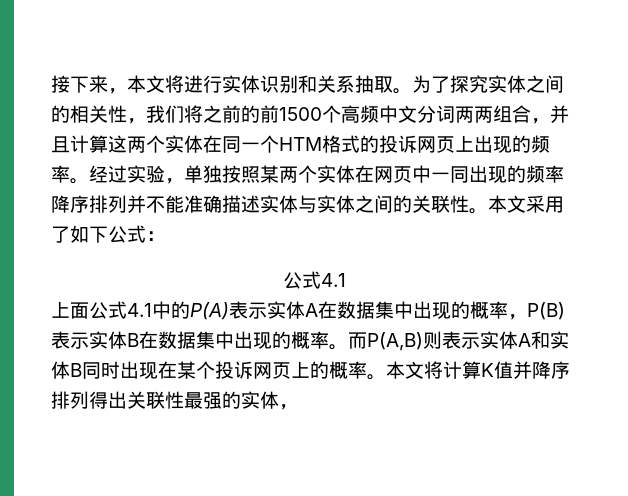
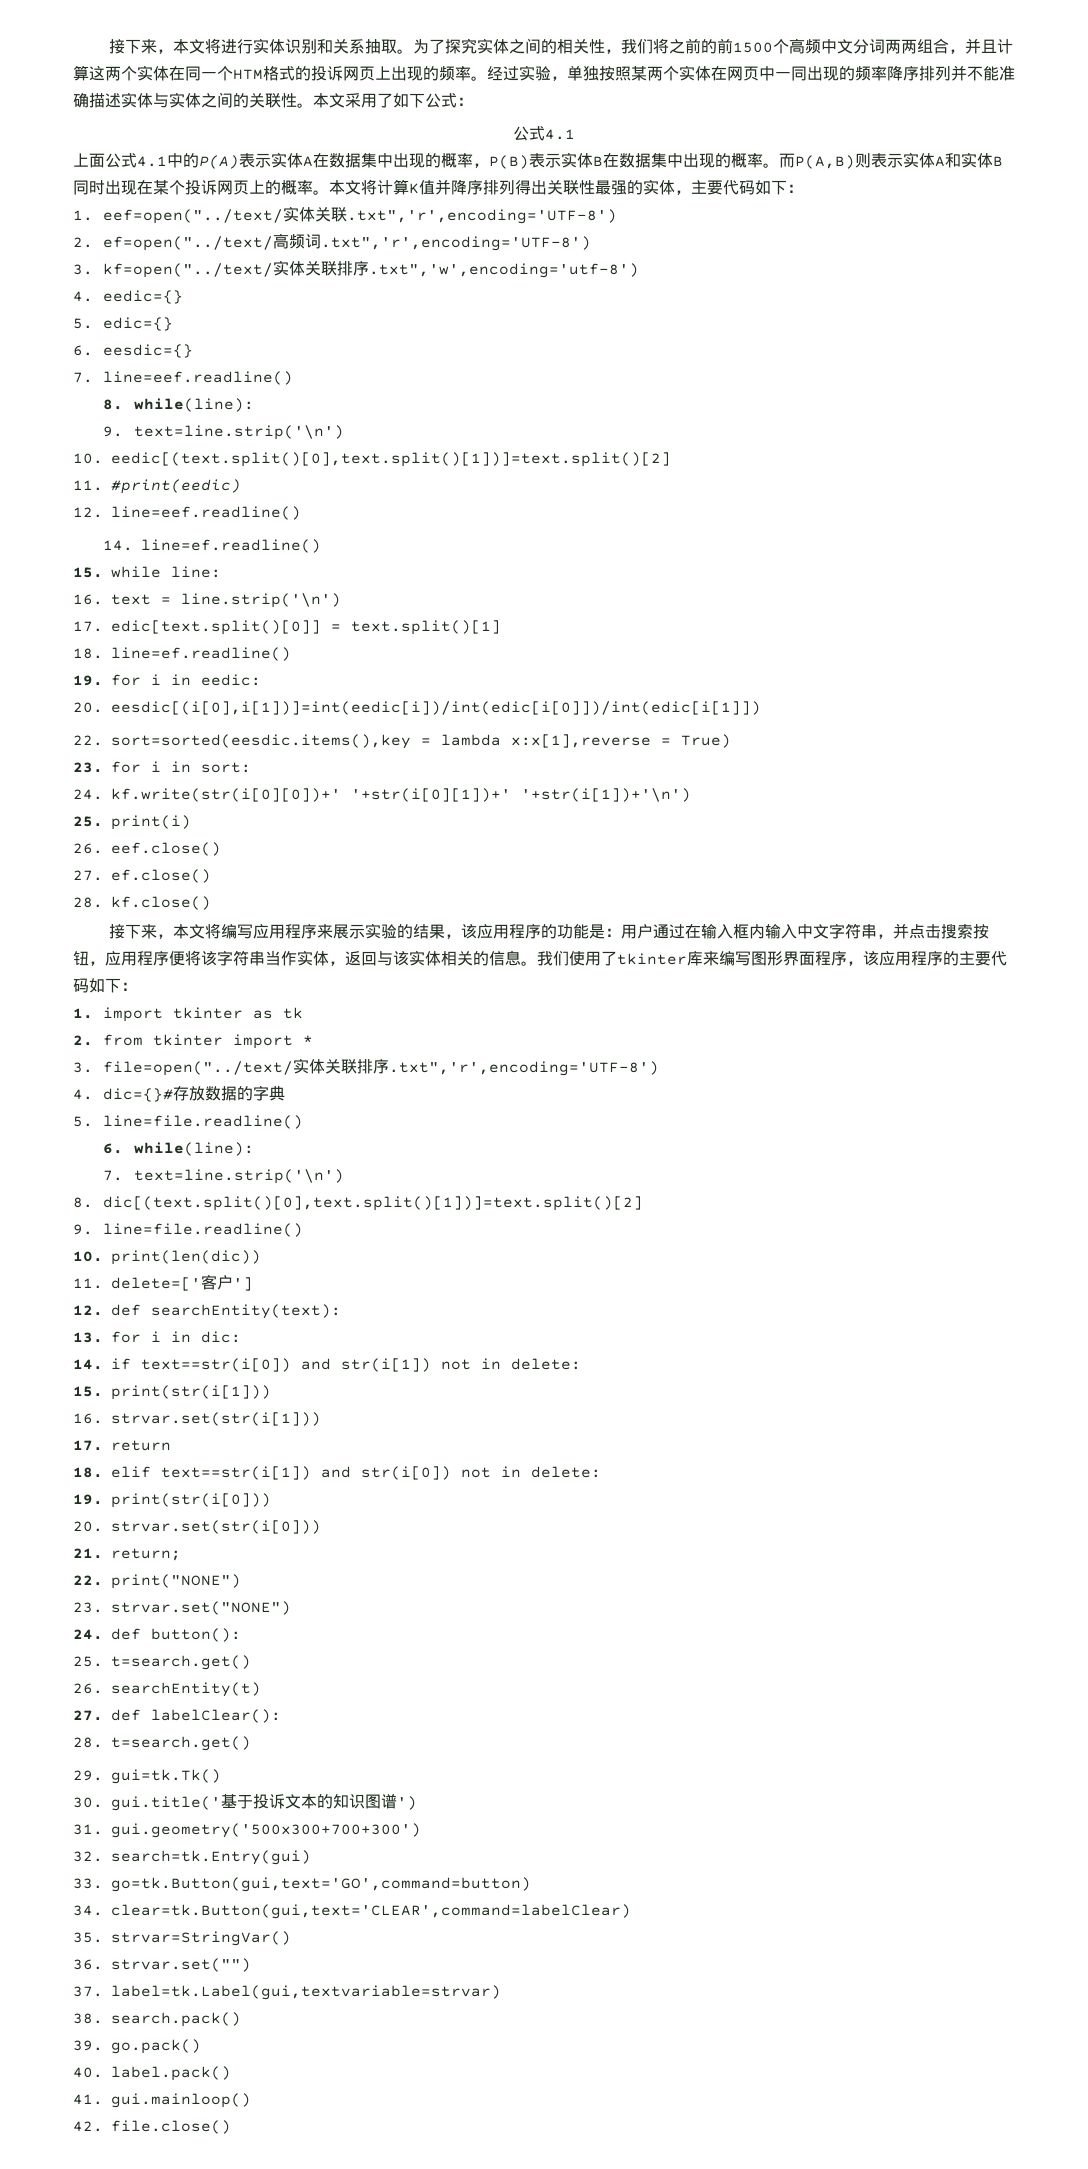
- 本文将计算K值并降序排列得出关联性最强的实体，
+ 本文将计算K值并降序排列得出关联性最强的实体，主要代码如下：
+ 1. eef=open("../text/实体关联.txt",'r',encoding='UTF-8')
+ 2. ef=open("../text/高频词.txt",'r',encoding='UTF-8')
+ 3. kf=open("../text/实体关联排序.txt",'w',encoding='utf-8')
+ 4. eedic={}
+ 5. edic={}
+ 6. eesdic={}
+ 7. line=eef.readline()
+ 8. while(line):
+ 9. text=line.strip('\n')
+ 10. eedic[(text.split()[0],text.split()[1])]=text.split()[2]
+ 11. #print(eedic)
+ 12. line=eef.readline()
+ 14. line=ef.readline()
+ 15. while line:
+ 16. text = line.strip('\n')
+ 17. edic[text.split()[0]] = text.split()[1]
+ 18. line=ef.readline()
+ 19. for i in eedic:
+ 20. eesdic[(i[0],i[1])]=int(eedic[i])/int(edic[i[0]])/int(edic[i[1]])
+ 22. sort=sorted(eesdic.items(),key = lambda x:x[1],reverse = True)
+ 23. for i in sort:
+ 24. kf.write(str(i[0][0])+' '+str(i[0][1])+' '+str(i[1])+'\n')
+ 25. print(i)
+ 26. eef.close()
+ 27. ef.close()
+ 28. kf.close()
+ 接下来，本文将编写应用程序来展示实验的结果，该应用程序的功能是：用户通过在输入框内输入中文字符串，并点击搜索按钮，应用程序便将该字符串当作实体，返回与该实体相关的信息。我们使用了tkinter库来编写图形界面程序，该应用程序的主要代码如下：
+ 1. import tkinter as tk
+ 2. from tkinter import *
+ 3. file=open("../text/实体关联排序.txt",'r',encoding='UTF-8')
+ 4. dic={}#存放数据的字典
+ 5. line=file.readline()
+ 6. while(line):
+ 7. text=line.strip('\n')
+ 8. dic[(text.split()[0],text.split()[1])]=text.split()[2]
+ 9. line=file.readline()
+ 10. print(len(dic))
+ 11. delete=['客户']
+ 12. def searchEntity(text):
+ 13. for i in dic:
+ 14. if text==str(i[0]) and str(i[1]) not in delete:
+ 15. print(str(i[1]))
+ 16. strvar.set(str(i[1]))
+ 17. return
+ 18. elif text==str(i[1]) and str(i[0]) not in delete:
+ 19. print(str(i[0]))
+ 20. strvar.set(str(i[0]))
+ 21. return;
+ 22. print("NONE")
+ 23. strvar.set("NONE")
+ 24. def button():
+ 25. t=search.get()
+ 26. searchEntity(t)
+ 27. def labelClear():
+ 28. t=search.get()
+ 29. gui=tk.Tk()
+ 30. gui.title('基于投诉文本的知识图谱')
+ 31. gui.geometry('500x300+700+300')
+ 32. search=tk.Entry(gui)
+ 33. go=tk.Button(gui,text='GO',command=button)
+ 34. clear=tk.Button(gui,text='CLEAR',command=labelClear)
+ 35. strvar=StringVar()
+ 36. strvar.set("")
+ 37. label=tk.Label(gui,textvariable=strvar)
+ 38. search.pack()
+ 39. go.pack()
+ 40. label.pack()
+ 41. gui.mainloop()
+ 42. file.close()

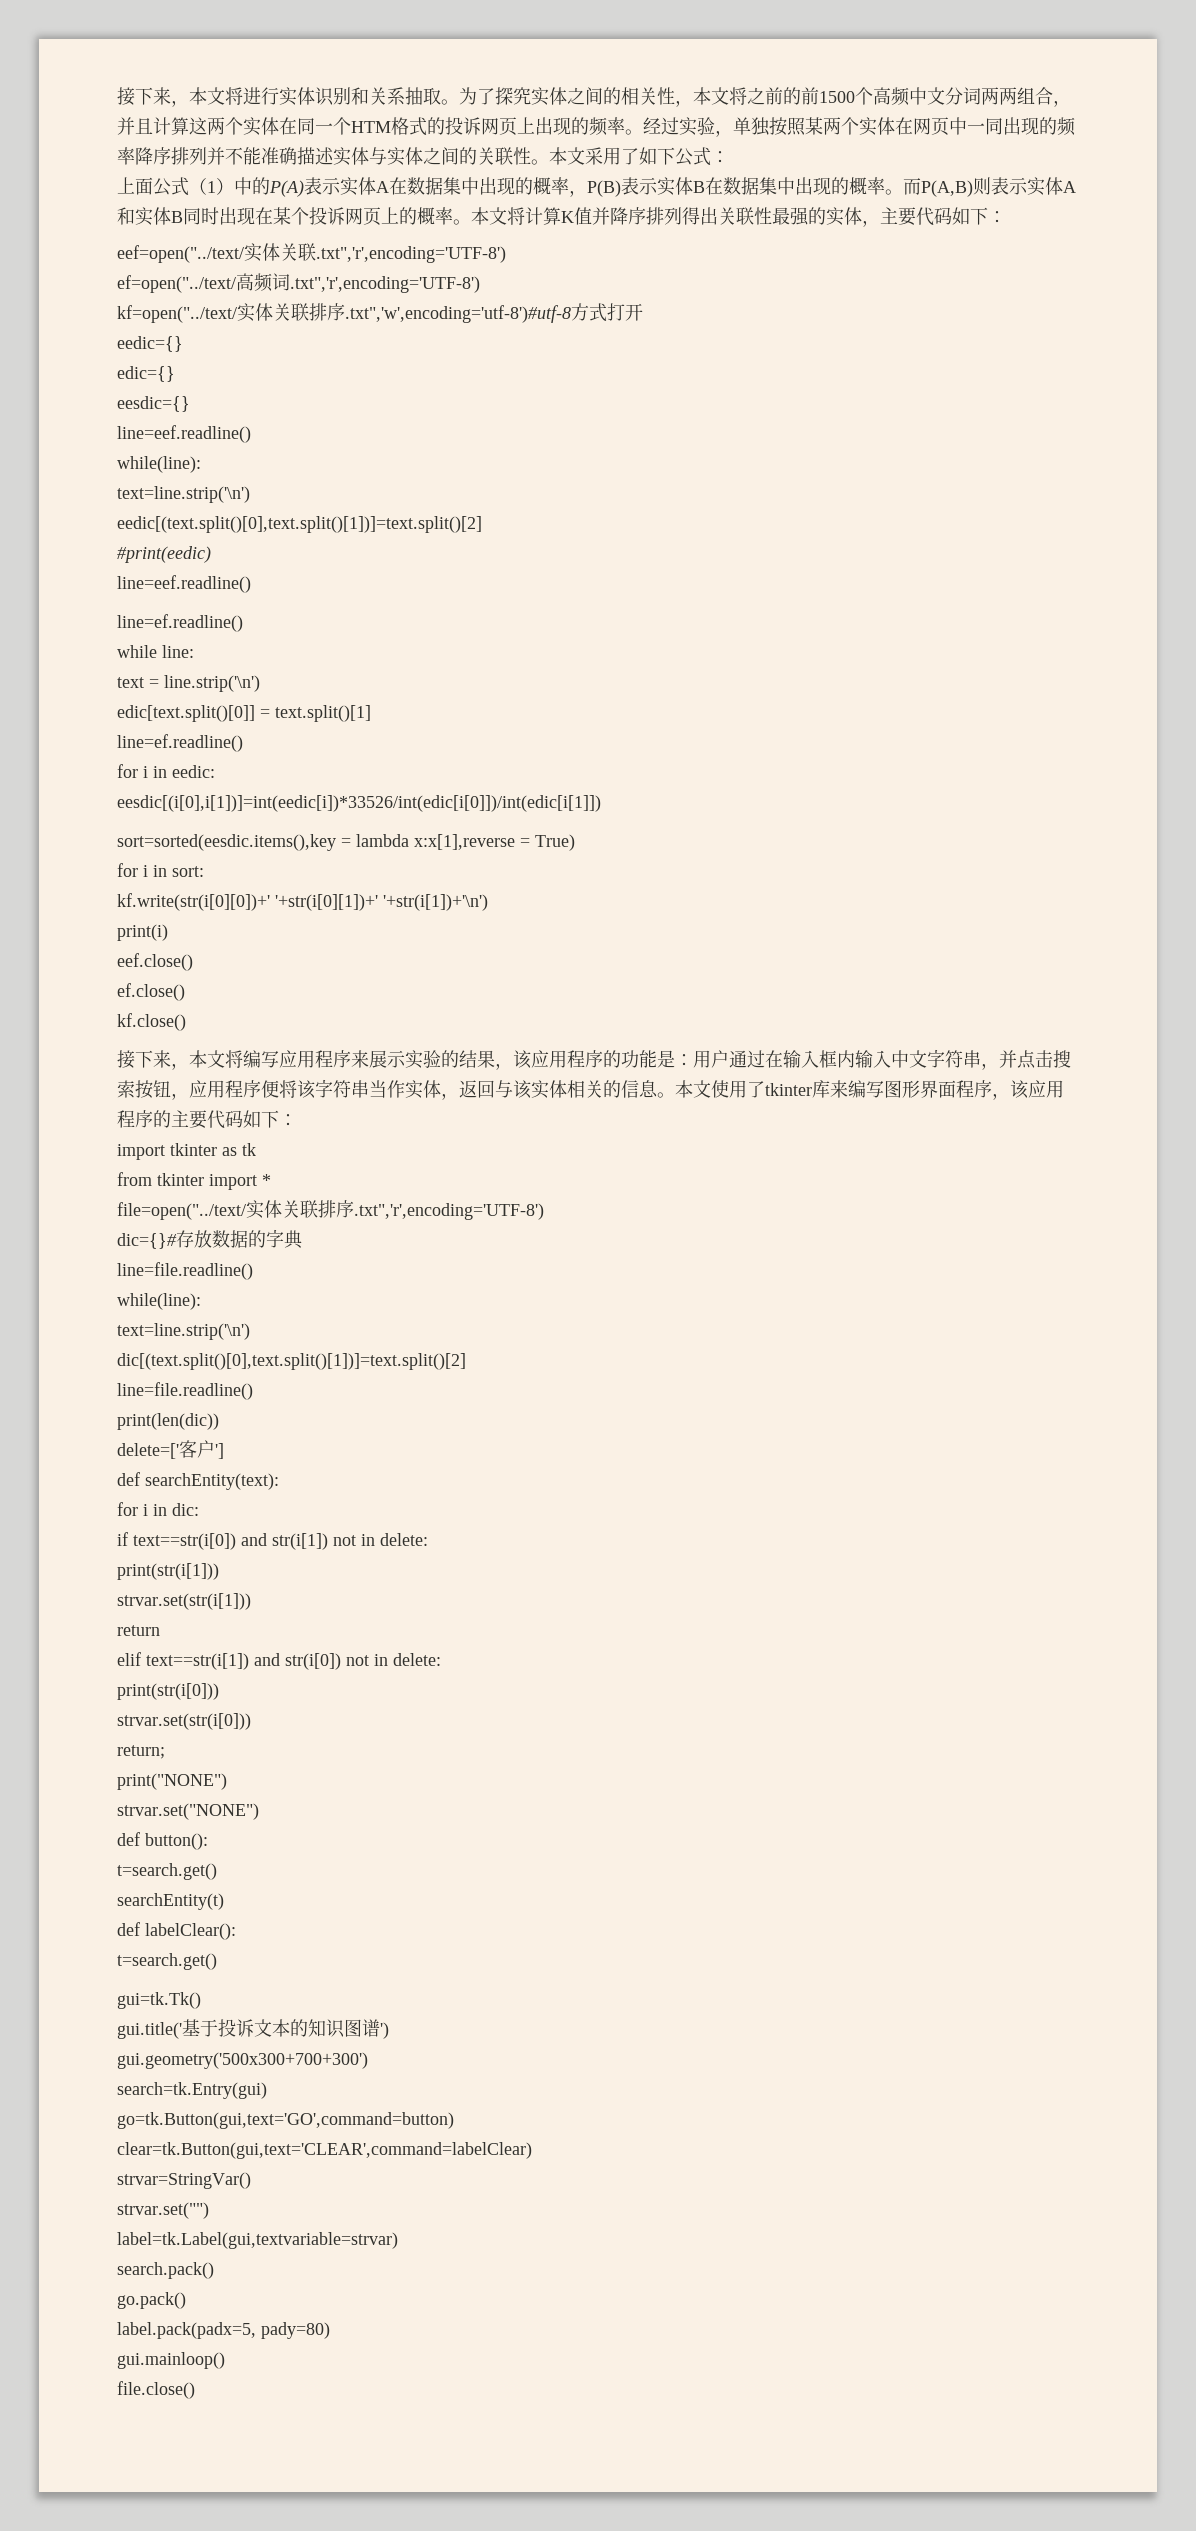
- 为了探究实体之间的相关性，我们将之前的前1500个高频中文分词两两组合，并且计算这两个实体在同一个HTM格式的投诉网页上出现的频率。
+ 为了探究实体之间的相关性，本文将之前的前1500个高频中文分词两两组合，并且计算这两个实体在同一个HTM格式的投诉网页上出现的频率。
  本文采用了如下公式：
- 公式4.1
- 上面公式4.1中的P(A)表示实体A在数据集中出现的概率，P(B)表示实体B在数据集中出现的概率。
+ 上面公式（1）中的P(A)表示实体A在数据集中出现的概率，P(B)表示实体B在数据集中出现的概率。
- 1. eef=open("../text/实体关联.txt",'r',encoding='UTF-8')
+ eef=open("../text/实体关联.txt",'r',encoding='UTF-8')
- 2. ef=open("../text/高频词.txt",'r',encoding='UTF-8')
+ ef=open("../text/高频词.txt",'r',encoding='UTF-8')
- 3. kf=open("../text/实体关联排序.txt",'w',encoding='utf-8')
- 4. eedic={}
+ kf=open("../text/实体关联排序.txt",'w',encoding='utf-8')#utf-8方式打开
+ eedic={}
- 5. edic={}
+ edic={}
- 6. eesdic={}
- 7. line=eef.readline()
- 8. while(line):
- 9. text=line.strip('\n')
- 10. eedic[(text.split()[0],text.split()[1])]=text.split()[2]
+ eesdic={}
+ line=eef.readline()
+ while(line):
+ text=line.strip('\n')
+ eedic[(text.split()[0],text.split()[1])]=text.split()[2]
- 11. #print(eedic)
- 12. line=eef.readline()
- 14. line=ef.readline()
- 15. while line:
+ #print(eedic)
+ line=eef.readline()
+ line=ef.readline()
+ while line:
- 16. text = line.strip('\n')
+ text = line.strip('\n')
- 17. edic[text.split()[0]] = text.split()[1]
- 18. line=ef.readline()
- 19. for i in eedic:
+ edic[text.split()[0]] = text.split()[1]
+ line=ef.readline()
+ for i in eedic:
- 20. eesdic[(i[0],i[1])]=int(eedic[i])/int(edic[i[0]])/int(edic[i[1]])
- 22. sort=sorted(eesdic.items(),key = lambda x:x[1],reverse = True)
+ eesdic[(i[0],i[1])]=int(eedic[i])*33526/int(edic[i[0]])/int(edic[i[1]])
+ sort=sorted(eesdic.items(),key = lambda x:x[1],reverse = True)
- 23. for i in sort:
+ for i in sort:
- 24. kf.write(str(i[0][0])+' '+str(i[0][1])+' '+str(i[1])+'\n')
+ kf.write(str(i[0][0])+' '+str(i[0][1])+' '+str(i[1])+'\n')
- 25. print(i)
+ print(i)
- 26. eef.close()
+ eef.close()
- 27. ef.close()
+ ef.close()
- 28. kf.close()
+ kf.close()
- 我们使用了tkinter库来编写图形界面程序，该应用程序的主要代码如下：
+ 本文使用了tkinter库来编写图形界面程序，该应用程序的主要代码如下：
- 1. import tkinter as tk
+ import tkinter as tk
- 2. from tkinter import *
+ from tkinter import *
- 3. file=open("../text/实体关联排序.txt",'r',encoding='UTF-8')
+ file=open("../text/实体关联排序.txt",'r',encoding='UTF-8')
- 4. dic={}#存放数据的字典
- 5. line=file.readline()
- 6. while(line):
- 7. text=line.strip('\n')
- 8. dic[(text.split()[0],text.split()[1])]=text.split()[2]
- 9. line=file.readline()
- 10. print(len(dic))
+ dic={}#存放数据的字典
+ line=file.readline()
+ while(line):
+ text=line.strip('\n')
+ dic[(text.split()[0],text.split()[1])]=text.split()[2]
+ line=file.readline()
+ print(len(dic))
- 11. delete=['客户']
+ delete=['客户']
- 12. def searchEntity(text):
+ def searchEntity(text):
- 13. for i in dic:
+ for i in dic:
- 14. if text==str(i[0]) and str(i[1]) not in delete:
+ if text==str(i[0]) and str(i[1]) not in delete:
- 15. print(str(i[1]))
+ print(str(i[1]))
- 16. strvar.set(str(i[1]))
+ strvar.set(str(i[1]))
- 17. return
+ return
- 18. elif text==str(i[1]) and str(i[0]) not in delete:
+ elif text==str(i[1]) and str(i[0]) not in delete:
- 19. print(str(i[0]))
+ print(str(i[0]))
- 20. strvar.set(str(i[0]))
+ strvar.set(str(i[0]))
- 21. return;
+ return;
- 22. print("NONE")
+ print("NONE")
- 23. strvar.set("NONE")
+ strvar.set("NONE")
- 24. def button():
- 25. t=search.get()
- 26. searchEntity(t)
+ def button():
+ t=search.get()
+ searchEntity(t)
- 27. def labelClear():
- 28. t=search.get()
- 29. gui=tk.Tk()
+ def labelClear():
+ t=search.get()
+ gui=tk.Tk()
- 30. gui.title('基于投诉文本的知识图谱')
+ gui.title('基于投诉文本的知识图谱')
- 31. gui.geometry('500x300+700+300')
+ gui.geometry('500x300+700+300')
- 32. search=tk.Entry(gui)
+ search=tk.Entry(gui)
- 33. go=tk.Button(gui,text='GO',command=button)
+ go=tk.Button(gui,text='GO',command=button)
- 34. clear=tk.Button(gui,text='CLEAR',command=labelClear)
+ clear=tk.Button(gui,text='CLEAR',command=labelClear)
- 35. strvar=StringVar()
+ strvar=StringVar()
- 36. strvar.set("")
+ strvar.set("")
- 37. label=tk.Label(gui,textvariable=strvar)
+ label=tk.Label(gui,textvariable=strvar)
- 38. search.pack()
+ search.pack()
- 39. go.pack()
+ go.pack()
- 40. label.pack()
- 41. gui.mainloop()
+ label.pack(padx=5, pady=80)
+ gui.mainloop()
- 42. file.close()
+ file.close()

